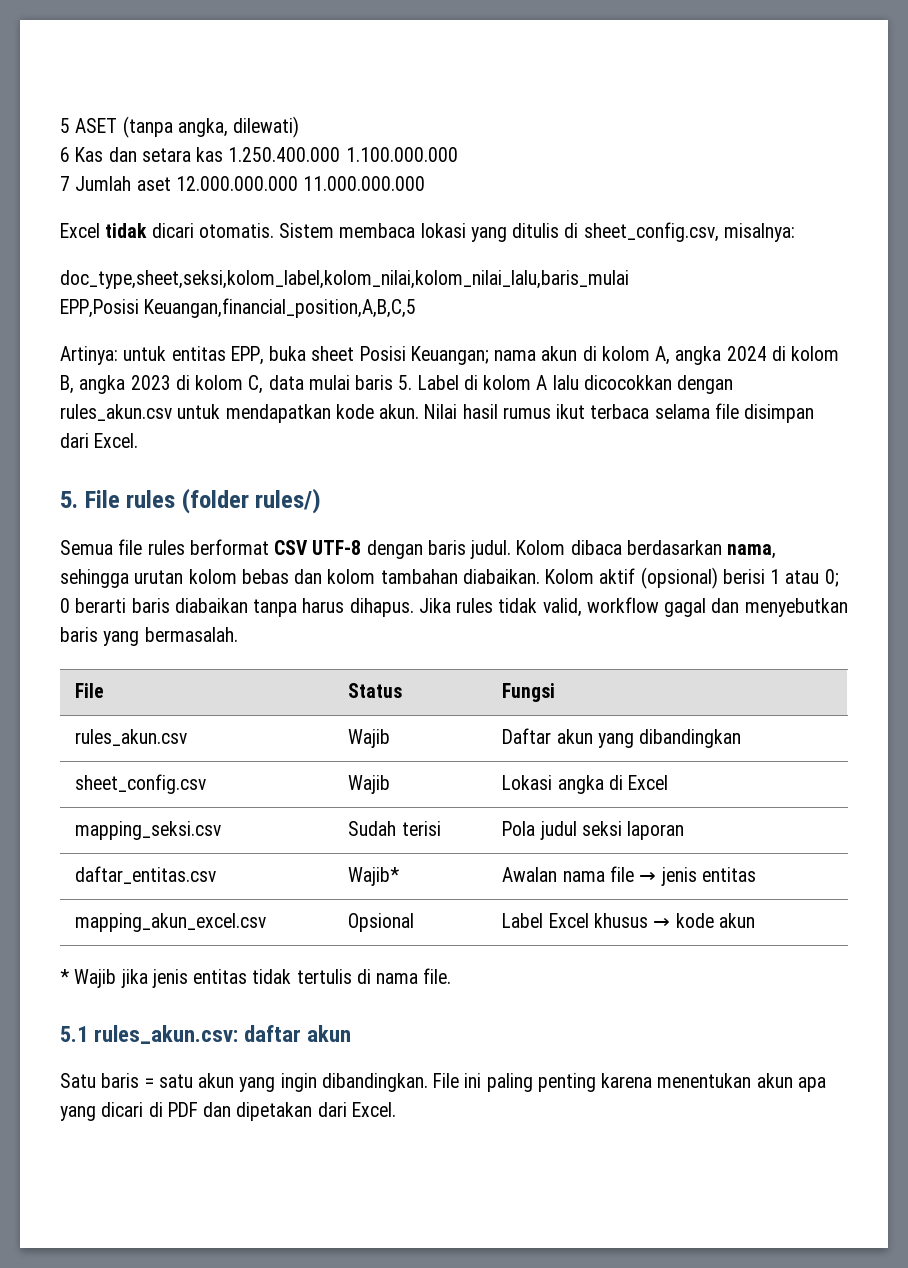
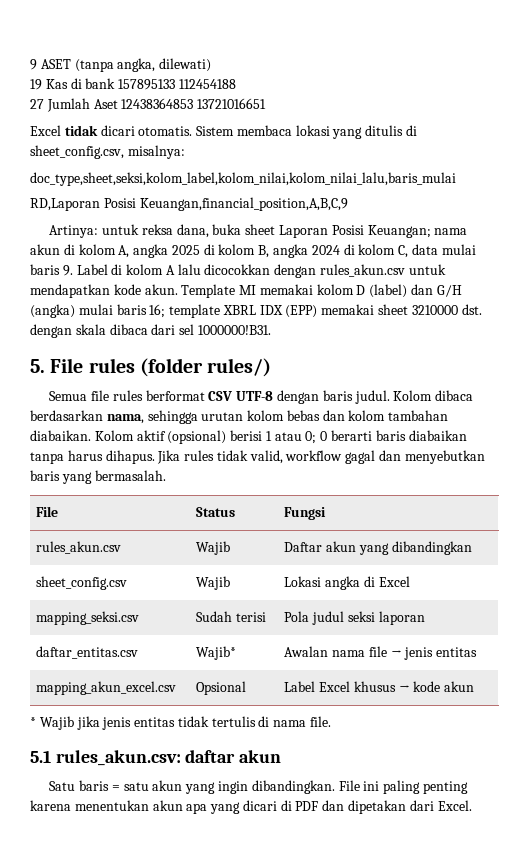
- 5 ASET (tanpa angka, dilewati)
+ 9 ASET (tanpa angka, dilewati)
- 6 Kas dan setara kas 1.250.400.000 1.100.000.000
- 7 Jumlah aset 12.000.000.000 11.000.000.000
+ 19 Kas di bank 157895133 112454188
+ 27 Jumlah Aset 12438364853 13721016651
- EPP,Posisi Keuangan,financial_position,A,B,C,5
+ RD,Laporan Posisi Keuangan,financial_position,A,B,C,9
- Artinya: untuk entitas EPP, buka sheet Posisi Keuangan; nama akun di kolom A, angka 2024 di kolom B, angka 2023 di kolom C, data mulai baris 5. Label di kolom A lalu dicocokkan dengan rules_akun.csv untuk mendapatkan kode akun.
+ Artinya: untuk reksa dana, buka sheet Laporan Posisi Keuangan; nama akun di kolom A, angka 2025 di kolom B, angka 2024 di kolom C, data mulai baris 9. Label di kolom A lalu dicocokkan dengan rules_akun.csv untuk mendapatkan kode akun.
- Nilai hasil rumus ikut terbaca selama file disimpan dari Excel.
+ Template MI memakai kolom D (label) dan G/H (angka) mulai baris 16; template XBRL IDX (EPP) memakai sheet 3210000 dst. dengan skala dibaca dari sel 1000000!B31.

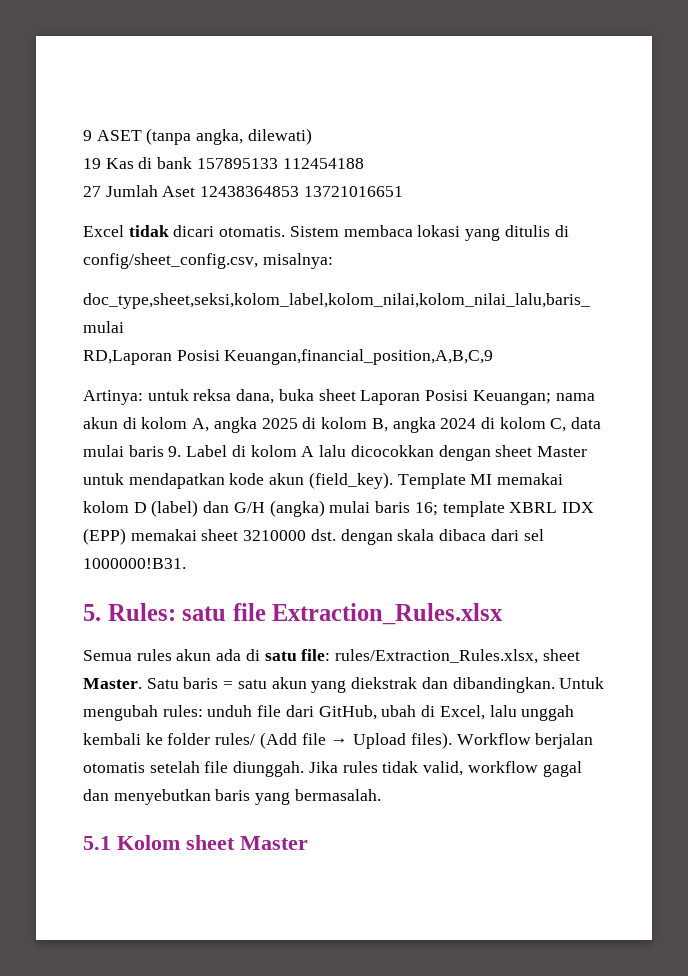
- Sistem membaca lokasi yang ditulis di sheet_config.csv, misalnya:
+ Sistem membaca lokasi yang ditulis di config/sheet_config.csv, misalnya:
- Artinya: untuk reksa dana, buka sheet Laporan Posisi Keuangan; nama akun di kolom A, angka 2025 di kolom B, angka 2024 di kolom C, data mulai baris 9. Label di kolom A lalu dicocokkan dengan rules_akun.csv untuk mendapatkan kode akun.
+ Artinya: untuk reksa dana, buka sheet Laporan Posisi Keuangan; nama akun di kolom A, angka 2025 di kolom B, angka 2024 di kolom C, data mulai baris 9. Label di kolom A lalu dicocokkan dengan sheet Master untuk mendapatkan kode akun (field_key).
- 5. File rules (folder rules/)
- Semua file rules berformat CSV UTF-8 dengan baris judul. Kolom dibaca berdasarkan nama, sehingga urutan kolom bebas dan kolom tambahan diabaikan. Kolom aktif (opsional) berisi 1 atau 0; 0 berarti baris diabaikan tanpa harus dihapus.
+ 5. Rules: satu file Extraction_Rules.xlsx
+ Semua rules akun ada di satu file: rules/Extraction_Rules.xlsx, sheet Master. Satu baris = satu akun yang diekstrak dan dibandingkan. Untuk mengubah rules: unduh file dari GitHub, ubah di Excel, lalu unggah kembali ke folder rules/ (Add file → Upload files). Workflow berjalan otomatis setelah file diunggah.
- File | Status | Fungsi
- rules_akun.csv | Wajib | Daftar akun yang dibandingkan
- sheet_config.csv | Wajib | Lokasi angka di Excel
- mapping_seksi.csv | Sudah terisi | Pola judul seksi laporan
- daftar_entitas.csv | Wajib* | Awalan nama file → jenis entitas
- mapping_akun_excel.csv | Opsional | Label Excel khusus → kode akun
- * Wajib jika jenis entitas tidak tertulis di nama file.
- 5.1 rules_akun.csv: daftar akun
- Satu baris = satu akun yang ingin dibandingkan. File ini paling penting karena menentukan akun apa yang dicari di PDF dan dipetakan dari Excel.
+ 5.1 Kolom sheet Master

